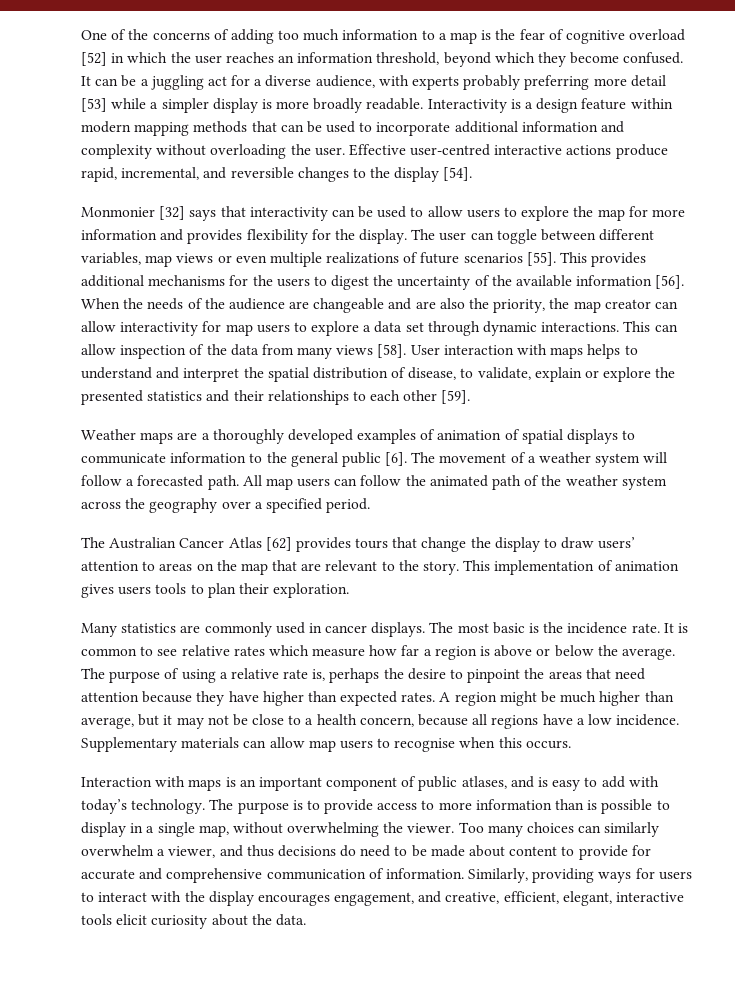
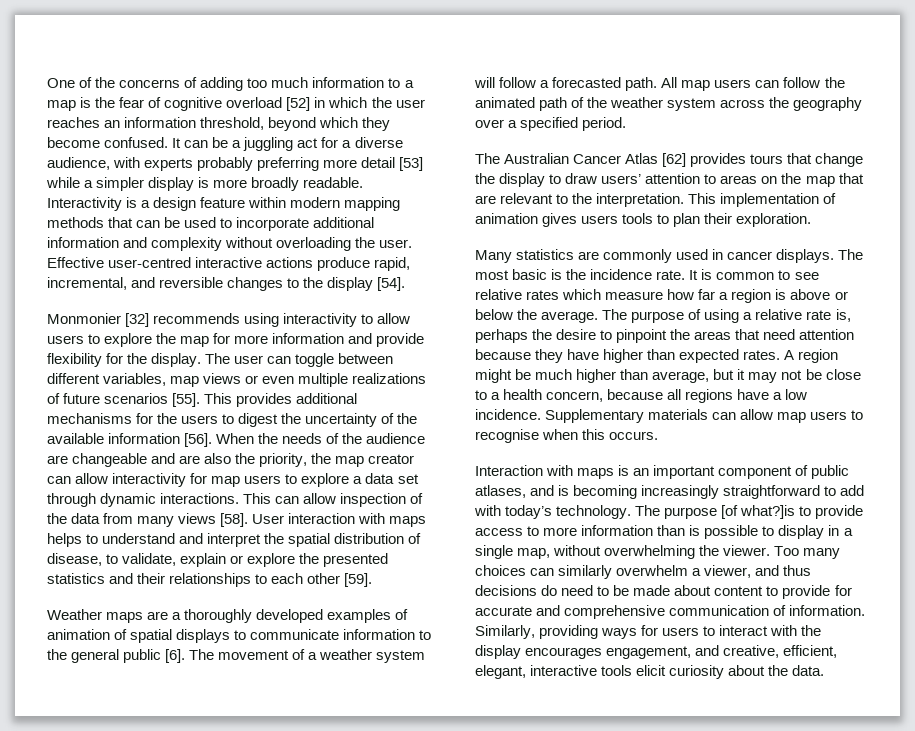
- Monmonier [32] says that interactivity can be used to allow users to explore the map for more information and provides flexibility for the display.
+ Monmonier [32] recommends using interactivity to allow users to explore the map for more information and provide flexibility for the display.
- The Australian Cancer Atlas [62] provides tours that change the display to draw users’ attention to areas on the map that are relevant to the story.
+ The Australian Cancer Atlas [62] provides tours that change the display to draw users’ attention to areas on the map that are relevant to the interpretation.
- Interaction with maps is an important component of public atlases, and is easy to add with today’s technology.
+ Interaction with maps is an important component of public atlases, and is becoming increasingly straightforward to add with today’s technology.
- The purpose is to provide access to more information than is possible to display in a single map, without overwhelming the viewer.
+ The purpose [of what?]is to provide access to more information than is possible to display in a single map, without overwhelming the viewer.

